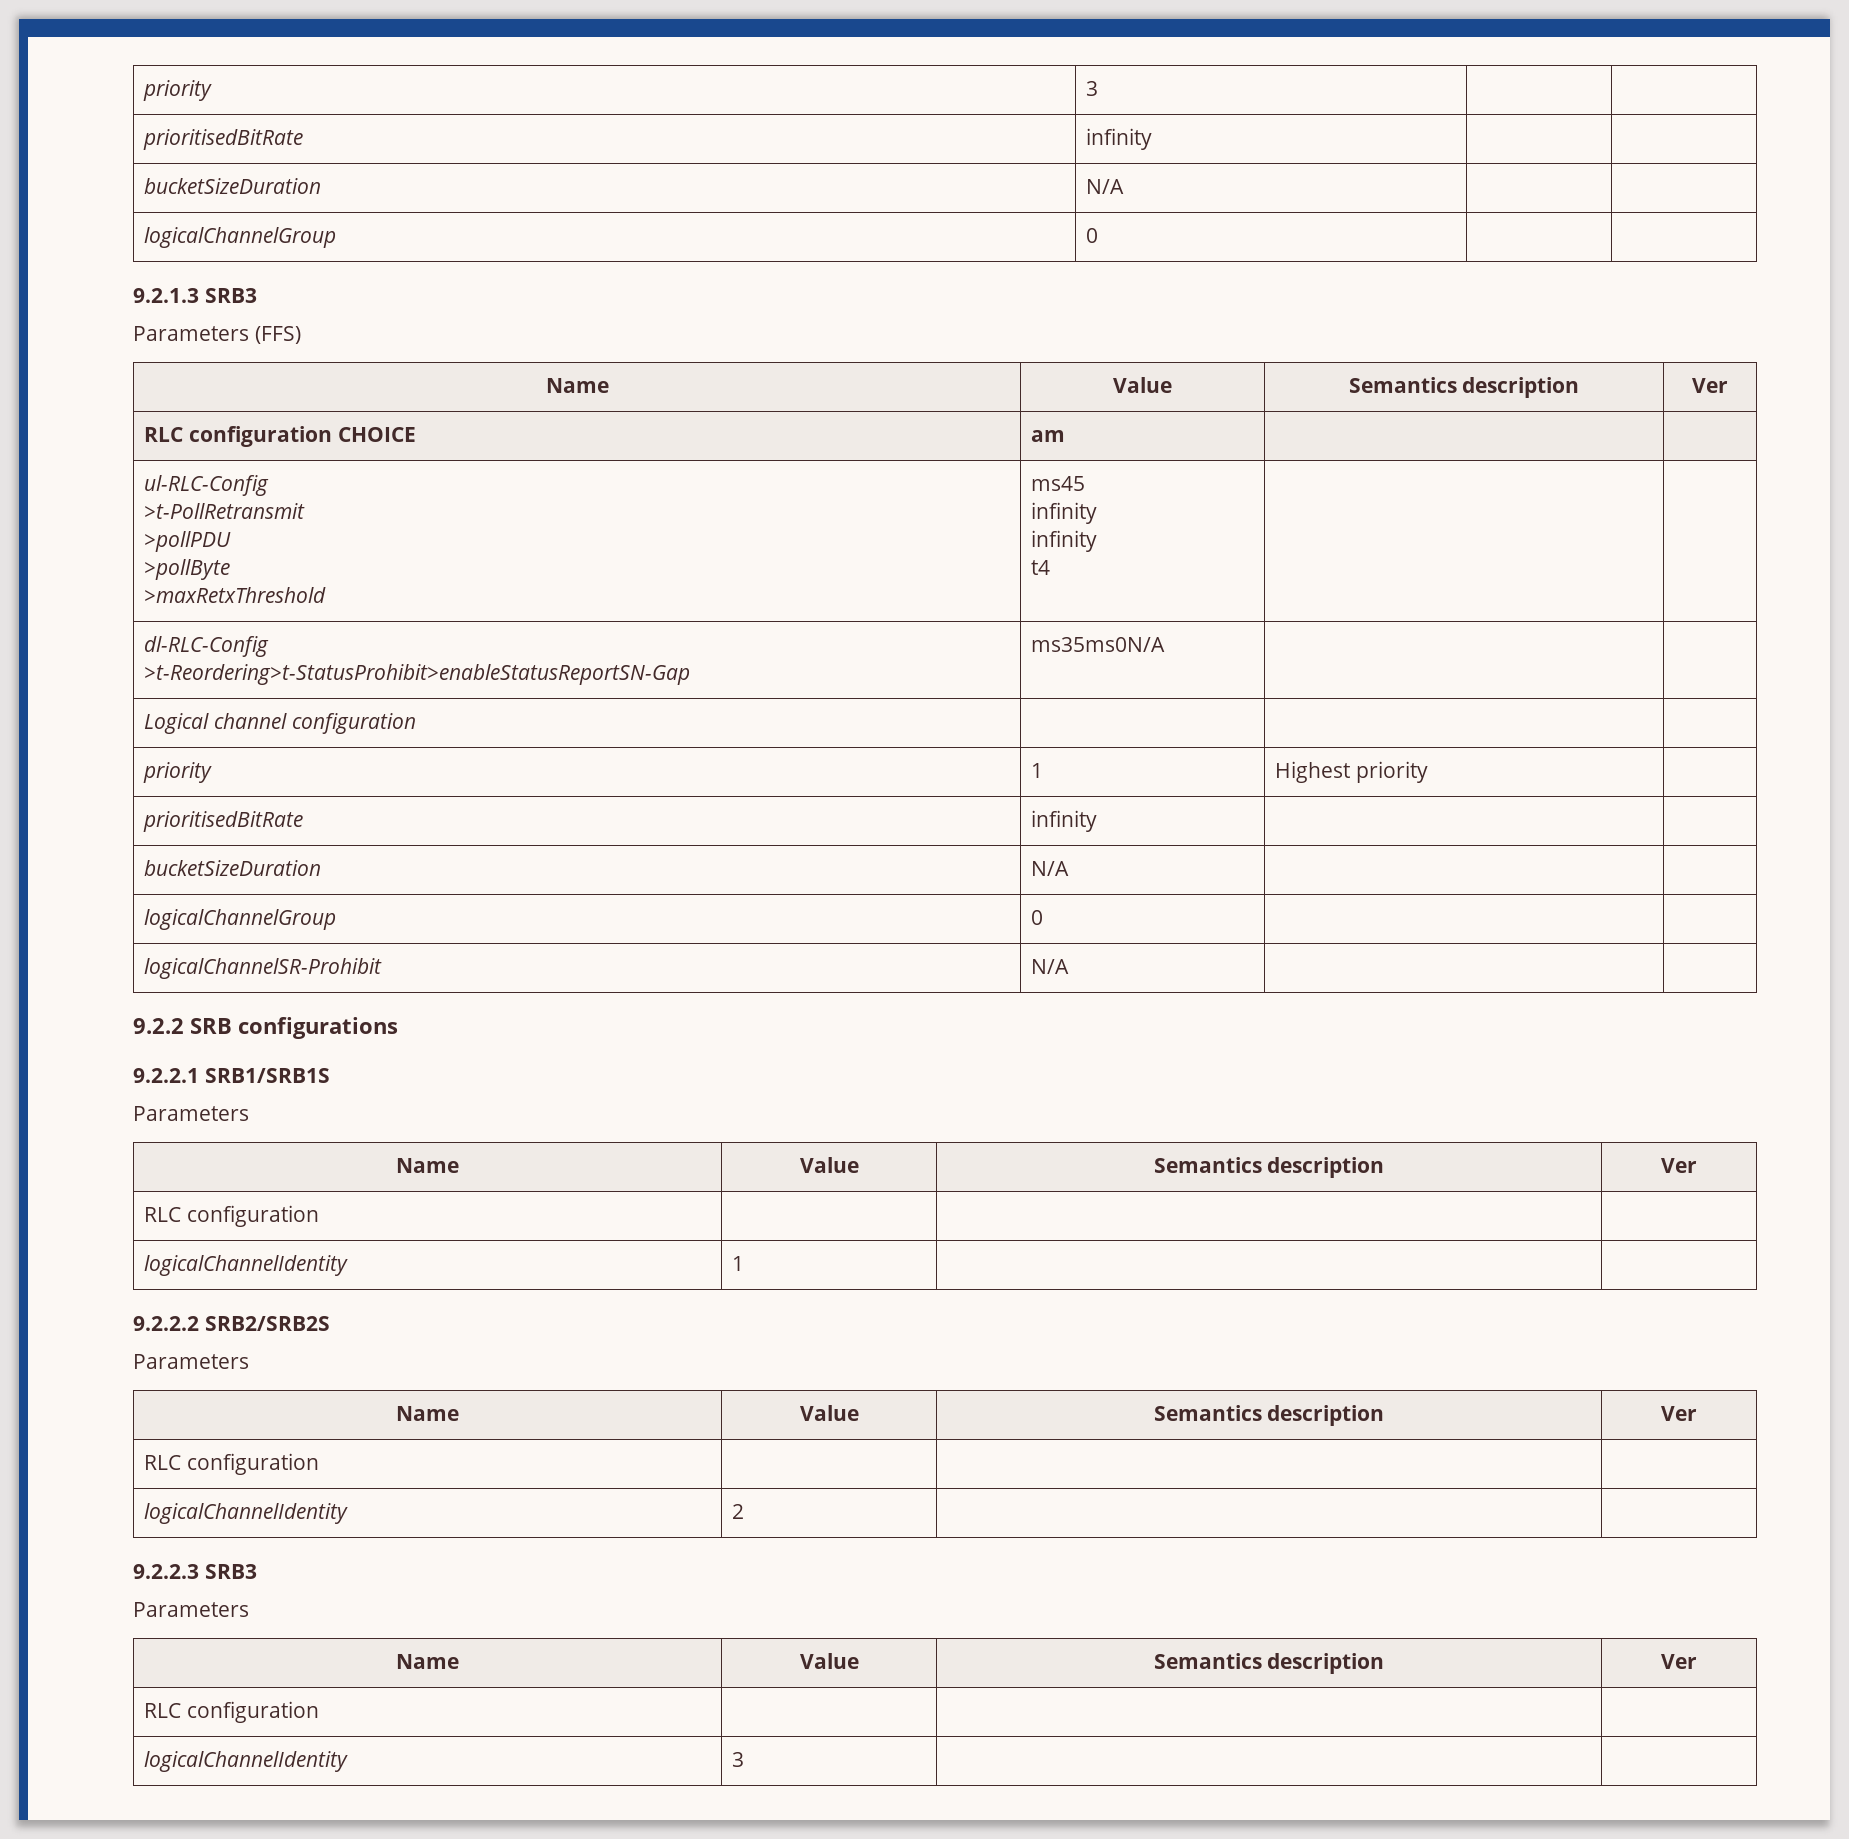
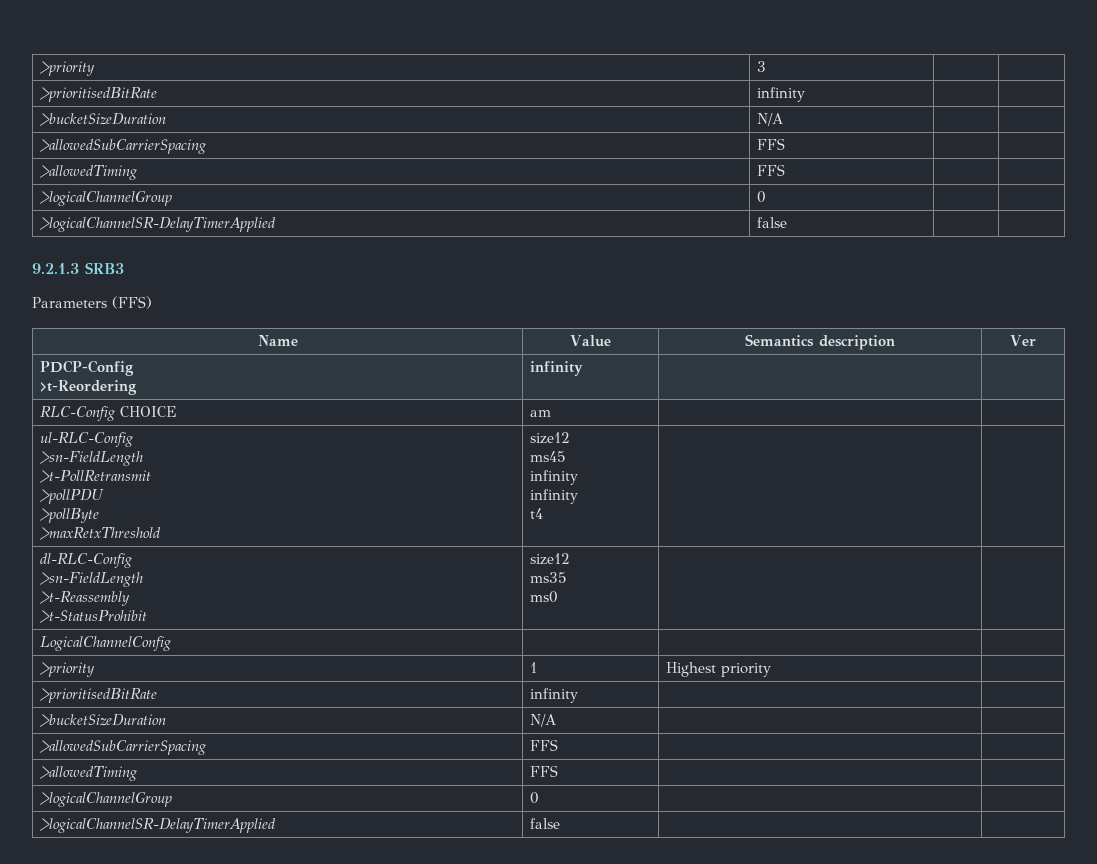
- priority | 3 | |
- prioritisedBitRate | infinity | |
- bucketSizeDuration | N/A | |
- logicalChannelGroup | 0 | |
+ >priority | 3 | |
+ >prioritisedBitRate | infinity | |
+ >bucketSizeDuration | N/A | |
+ >allowedSubCarrierSpacing | FFS | |
+ >allowedTiming | FFS | |
+ >logicalChannelGroup | 0 | |
+ >logicalChannelSR-DelayTimerApplied | false | |
- RLC configuration CHOICE | am | |
+ PDCP-Config
+ >t-Reordering | infinity | |
+ RLC-Config CHOICE | am | |
  ul-RLC-Config
+ >sn-FieldLength
  >t-PollRetransmit
  >pollPDU
  >pollByte
- >maxRetxThreshold | ms45
+ >maxRetxThreshold | size12
+ ms45
  dl-RLC-Config
- >t-Reordering>t-StatusProhibit>enableStatusReportSN-Gap | ms35ms0N/A | |
- Logical channel configuration | | |
- priority | 1 | Highest priority |
- prioritisedBitRate | infinity | |
- bucketSizeDuration | N/A | |
- logicalChannelGroup | 0 | |
- logicalChannelSR-Prohibit | N/A | |
- 9.2.2 SRB configurations
- 9.2.2.1 SRB1/SRB1S
- Parameters
- Name | Value | Semantics description | Ver
- RLC configuration | | |
- logicalChannelIdentity | 1 | |
- 9.2.2.2 SRB2/SRB2S
- Parameters
- Name | Value | Semantics description | Ver
- RLC configuration | | |
- logicalChannelIdentity | 2 | |
- 9.2.2.3 SRB3
- Parameters
- Name | Value | Semantics description | Ver
- RLC configuration | | |
- logicalChannelIdentity | 3 | |
+ >sn-FieldLength
+ >t-Reassembly
+ >t-StatusProhibit | size12
+ ms35
+ ms0 | |
+ LogicalChannelConfig | | |
+ >priority | 1 | Highest priority |
+ >prioritisedBitRate | infinity | |
+ >bucketSizeDuration | N/A | |
+ >allowedSubCarrierSpacing | FFS | |
+ >allowedTiming | FFS | |
+ >logicalChannelGroup | 0 | |
+ >logicalChannelSR-DelayTimerApplied | false | |

